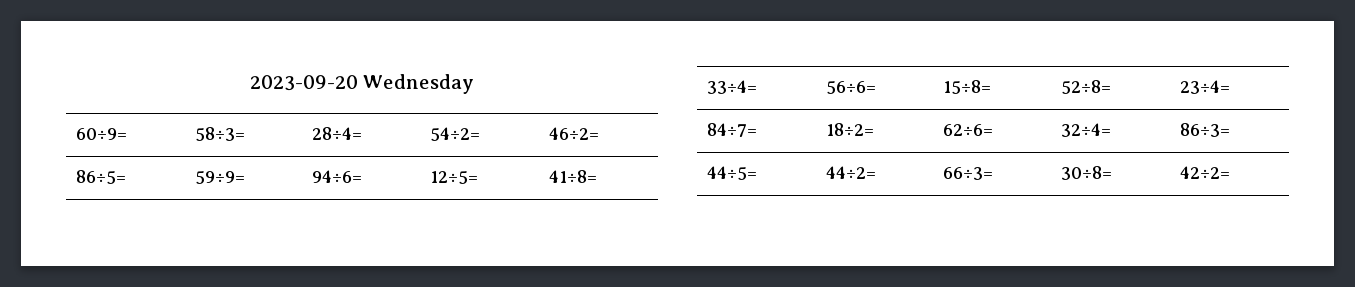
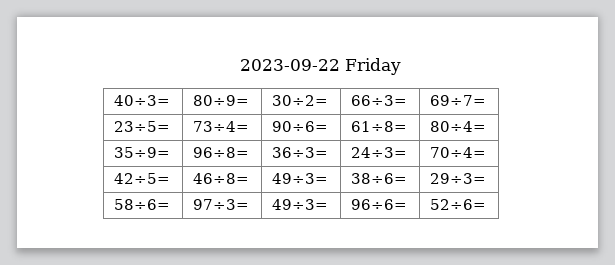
- 2023-09-20 Wednesday
- 60÷9= | 58÷3= | 28÷4= | 54÷2= | 46÷2=
- 86÷5= | 59÷9= | 94÷6= | 12÷5= | 41÷8=
- 33÷4= | 56÷6= | 15÷8= | 52÷8= | 23÷4=
- 84÷7= | 18÷2= | 62÷6= | 32÷4= | 86÷3=
- 44÷5= | 44÷2= | 66÷3= | 30÷8= | 42÷2=
+ 2023-09-22 Friday
+ 40÷3= | 80÷9= | 30÷2= | 66÷3= | 69÷7=
+ 23÷5= | 73÷4= | 90÷6= | 61÷8= | 80÷4=
+ 35÷9= | 96÷8= | 36÷3= | 24÷3= | 70÷4=
+ 42÷5= | 46÷8= | 49÷3= | 38÷6= | 29÷3=
+ 58÷6= | 97÷3= | 49÷3= | 96÷6= | 52÷6=

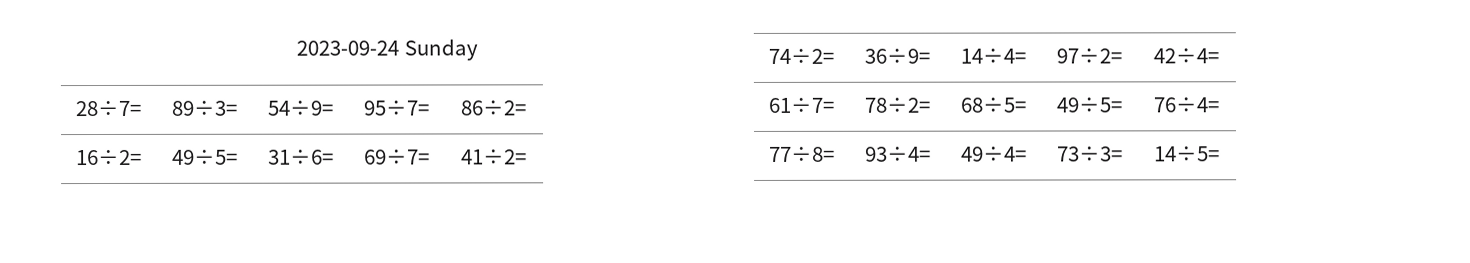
- 2023-09-22 Friday
- 40÷3= | 80÷9= | 30÷2= | 66÷3= | 69÷7=
- 23÷5= | 73÷4= | 90÷6= | 61÷8= | 80÷4=
- 35÷9= | 96÷8= | 36÷3= | 24÷3= | 70÷4=
- 42÷5= | 46÷8= | 49÷3= | 38÷6= | 29÷3=
- 58÷6= | 97÷3= | 49÷3= | 96÷6= | 52÷6=
+ 2023-09-24 Sunday
+ 28÷7= | 89÷3= | 54÷9= | 95÷7= | 86÷2=
+ 16÷2= | 49÷5= | 31÷6= | 69÷7= | 41÷2=
+ 74÷2= | 36÷9= | 14÷4= | 97÷2= | 42÷4=
+ 61÷7= | 78÷2= | 68÷5= | 49÷5= | 76÷4=
+ 77÷8= | 93÷4= | 49÷4= | 73÷3= | 14÷5=

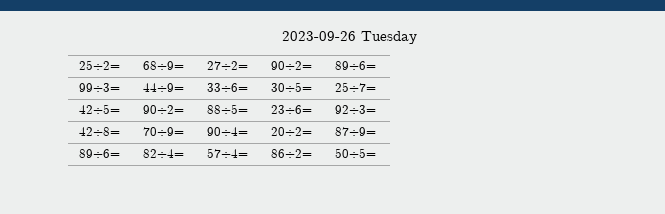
- 2023-09-24 Sunday
- 28÷7= | 89÷3= | 54÷9= | 95÷7= | 86÷2=
- 16÷2= | 49÷5= | 31÷6= | 69÷7= | 41÷2=
- 74÷2= | 36÷9= | 14÷4= | 97÷2= | 42÷4=
- 61÷7= | 78÷2= | 68÷5= | 49÷5= | 76÷4=
- 77÷8= | 93÷4= | 49÷4= | 73÷3= | 14÷5=
+ 2023-09-26 Tuesday
+ 25÷2= | 68÷9= | 27÷2= | 90÷2= | 89÷6=
+ 99÷3= | 44÷9= | 33÷6= | 30÷5= | 25÷7=
+ 42÷5= | 90÷2= | 88÷5= | 23÷6= | 92÷3=
+ 42÷8= | 70÷9= | 90÷4= | 20÷2= | 87÷9=
+ 89÷6= | 82÷4= | 57÷4= | 86÷2= | 50÷5=

